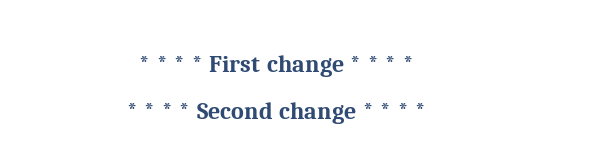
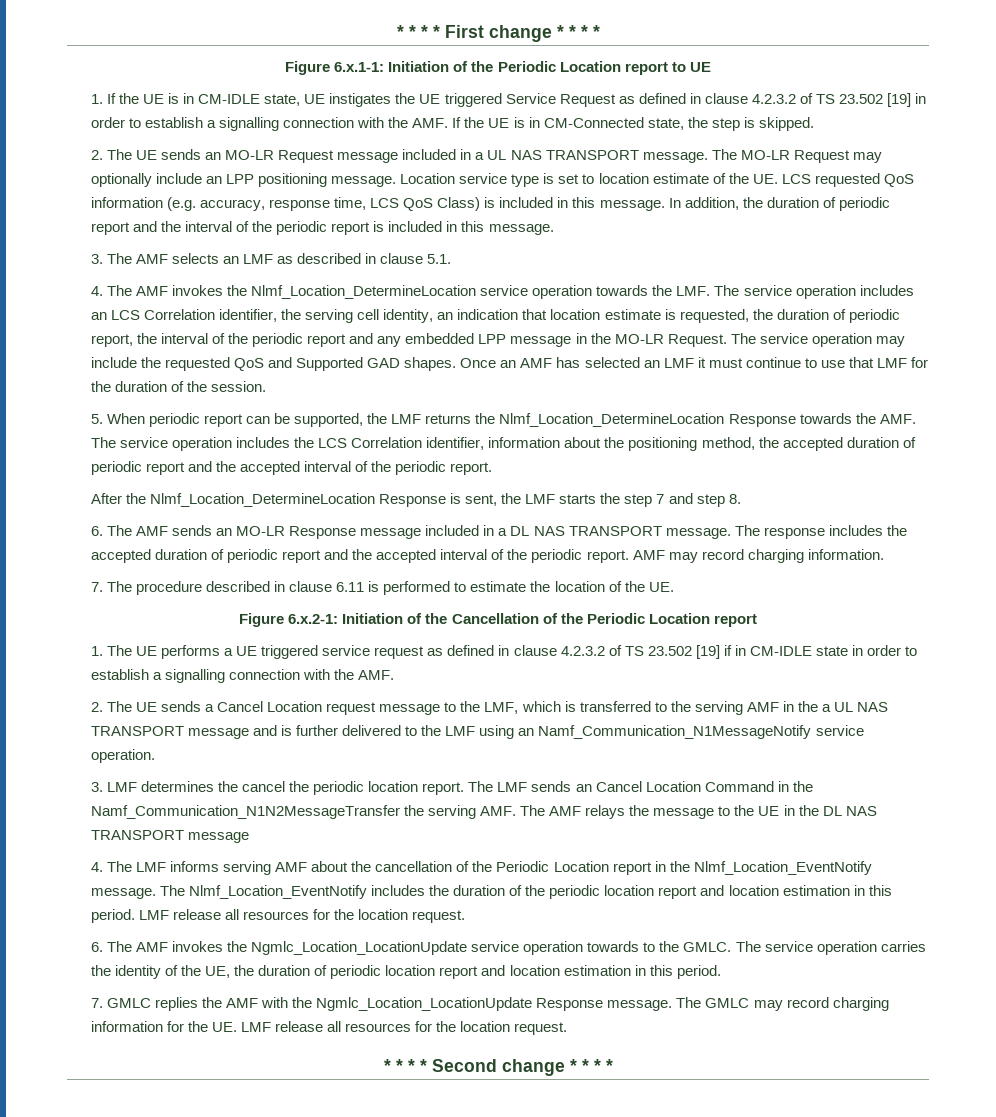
+ Figure 6.x.1-1: Initiation of the Periodic Location report to UE
+ 1. If the UE is in CM-IDLE state, UE instigates the UE triggered Service Request as defined in clause 4.2.3.2 of TS 23.502 [19] in order to establish a signalling connection with the AMF. If the UE is in CM-Connected state, the step is skipped.
+ 2. The UE sends an MO-LR Request message included in a UL NAS TRANSPORT message. The MO-LR Request may optionally include an LPP positioning message. Location service type is set to location estimate of the UE. LCS requested QoS information (e.g. accuracy, response time, LCS QoS Class) is included in this message. In addition, the duration of periodic report and the interval of the periodic report is included in this message.
+ 3. The AMF selects an LMF as described in clause 5.1.
+ 4. The AMF invokes the Nlmf_Location_DetermineLocation service operation towards the LMF. The service operation includes an LCS Correlation identifier, the serving cell identity, an indication that location estimate is requested, the duration of periodic report, the interval of the periodic report and any embedded LPP message in the MO-LR Request. The service operation may include the requested QoS and Supported GAD shapes. Once an AMF has selected an LMF it must continue to use that LMF for the duration of the session.
+ 5. When periodic report can be supported, the LMF returns the Nlmf_Location_DetermineLocation Response towards the AMF. The service operation includes the LCS Correlation identifier, information about the positioning method, the accepted duration of periodic report and the accepted interval of the periodic report.
+ After the Nlmf_Location_DetermineLocation Response is sent, the LMF starts the step 7 and step 8.
+ 6. The AMF sends an MO-LR Response message included in a DL NAS TRANSPORT message. The response includes the accepted duration of periodic report and the accepted interval of the periodic report. AMF may record charging information.
+ 7. The procedure described in clause 6.11 is performed to estimate the location of the UE.
+ Figure 6.x.2-1: Initiation of the Cancellation of the Periodic Location report
+ 1. The UE performs a UE triggered service request as defined in clause 4.2.3.2 of TS 23.502 [19] if in CM-IDLE state in order to establish a signalling connection with the AMF.
+ 2. The UE sends a Cancel Location request message to the LMF, which is transferred to the serving AMF in the a UL NAS TRANSPORT message and is further delivered to the LMF using an Namf_Communication_N1MessageNotify service operation.
+ 3. LMF determines the cancel the periodic location report. The LMF sends an Cancel Location Command in the Namf_Communication_N1N2MessageTransfer the serving AMF. The AMF relays the message to the UE in the DL NAS TRANSPORT message
+ 4. The LMF informs serving AMF about the cancellation of the Periodic Location report in the Nlmf_Location_EventNotify message. The Nlmf_Location_EventNotify includes the duration of the periodic location report and location estimation in this period. LMF release all resources for the location request.
+ 6. The AMF invokes the Ngmlc_Location_LocationUpdate service operation towards to the GMLC. The service operation carries the identity of the UE, the duration of periodic location report and location estimation in this period.
+ 7. GMLC replies the AMF with the Ngmlc_Location_LocationUpdate Response message. The GMLC may record charging information for the UE. LMF release all resources for the location request.

